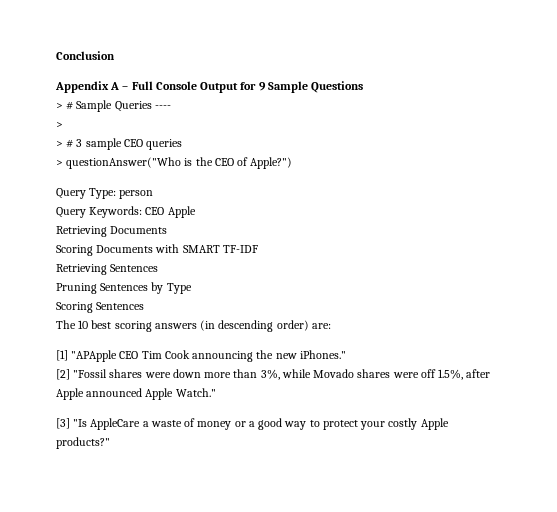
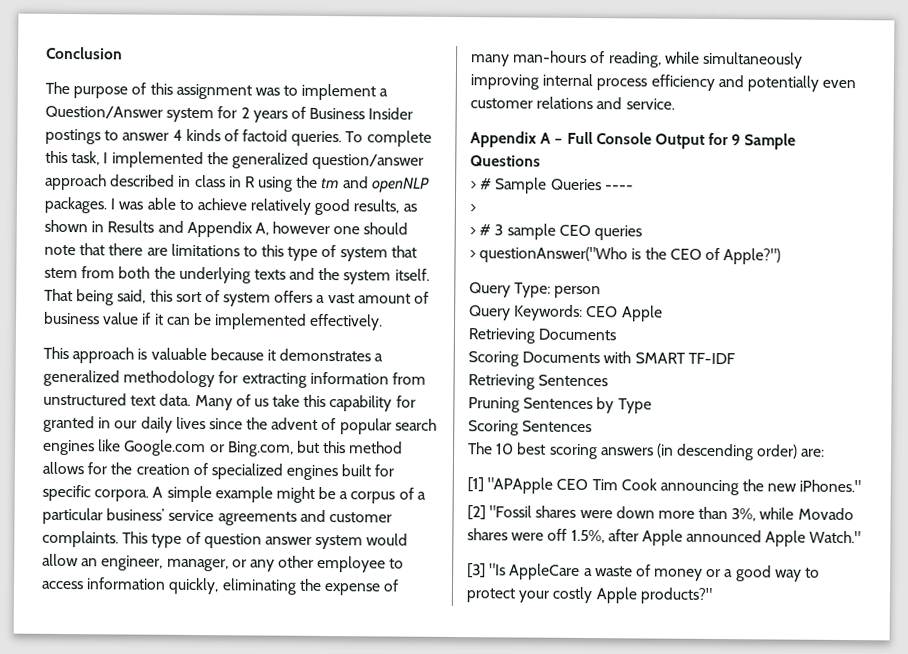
+ The purpose of this assignment was to implement a Question/Answer system for 2 years of Business Insider postings to answer 4 kinds of factoid queries. To complete this task, I implemented the generalized question/answer approach described in class in R using the tm and openNLP packages. I was able to achieve relatively good results, as shown in Results and Appendix A, however one should note that there are limitations to this type of system that stem from both the underlying texts and the system itself. That being said, this sort of system offers a vast amount of business value if it can be implemented effectively.
+ This approach is valuable because it demonstrates a generalized methodology for extracting information from unstructured text data. Many of us take this capability for granted in our daily lives since the advent of popular search engines like Google.com or Bing.com, but this method allows for the creation of specialized engines built for specific corpora. A simple example might be a corpus of a particular business’ service agreements and customer complaints. This type of question answer system would allow an engineer, manager, or any other employee to access information quickly, eliminating the expense of many man-hours of reading, while simultaneously improving internal process efficiency and potentially even customer relations and service.

